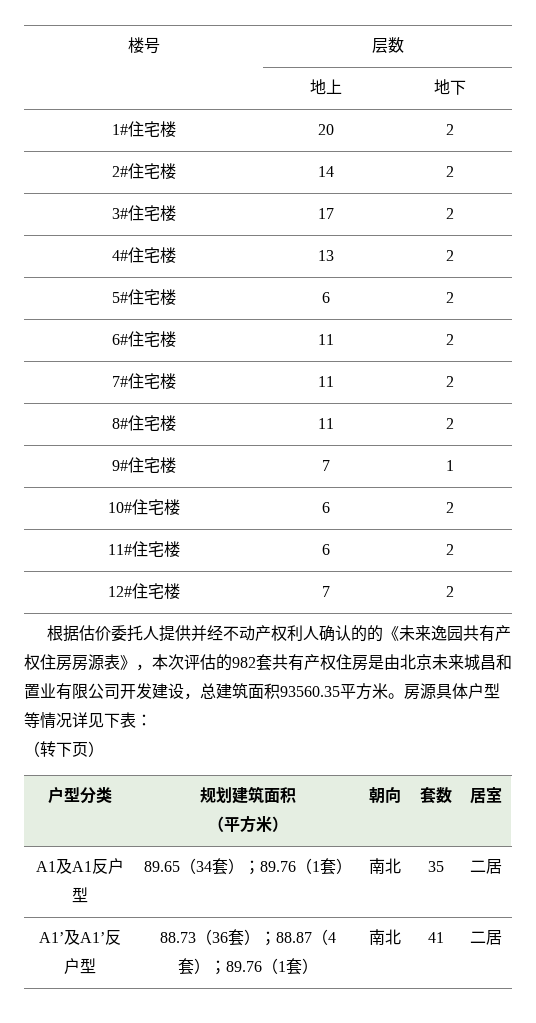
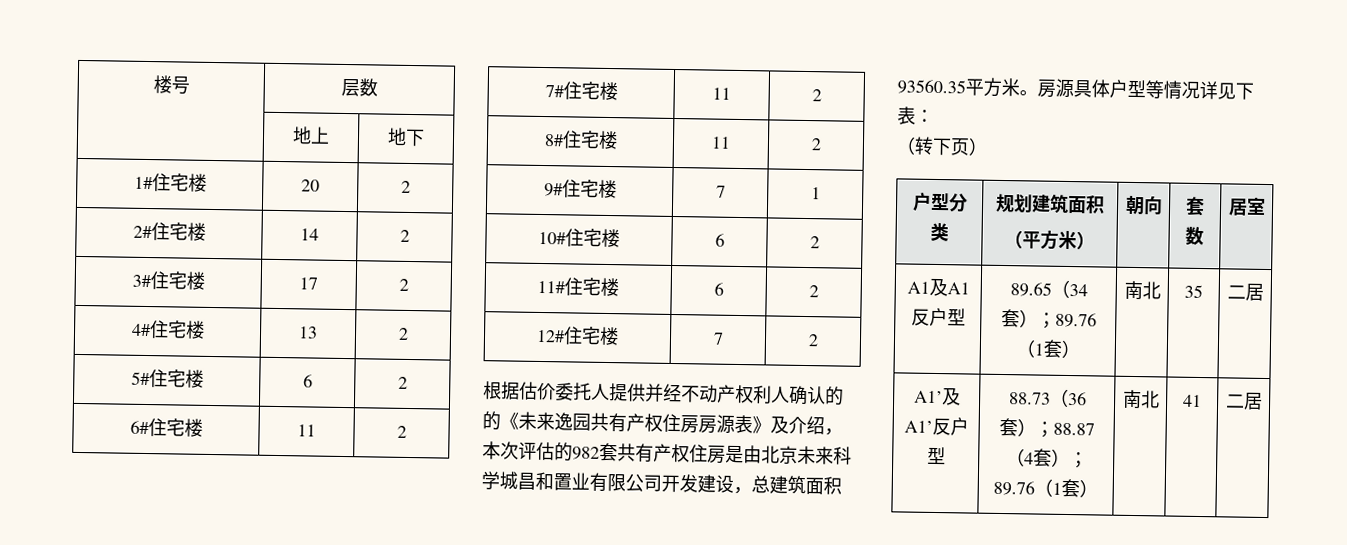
- 根据估价委托人提供并经不动产权利人确认的的《未来逸园共有产权住房房源表》，本次评估的982套共有产权住房是由北京未来城昌和置业有限公司开发建设，总建筑面积93560.35平方米。
+ 根据估价委托人提供并经不动产权利人确认的的《未来逸园共有产权住房房源表》及介绍，本次评估的982套共有产权住房是由北京未来科学城昌和置业有限公司开发建设，总建筑面积93560.35平方米。

